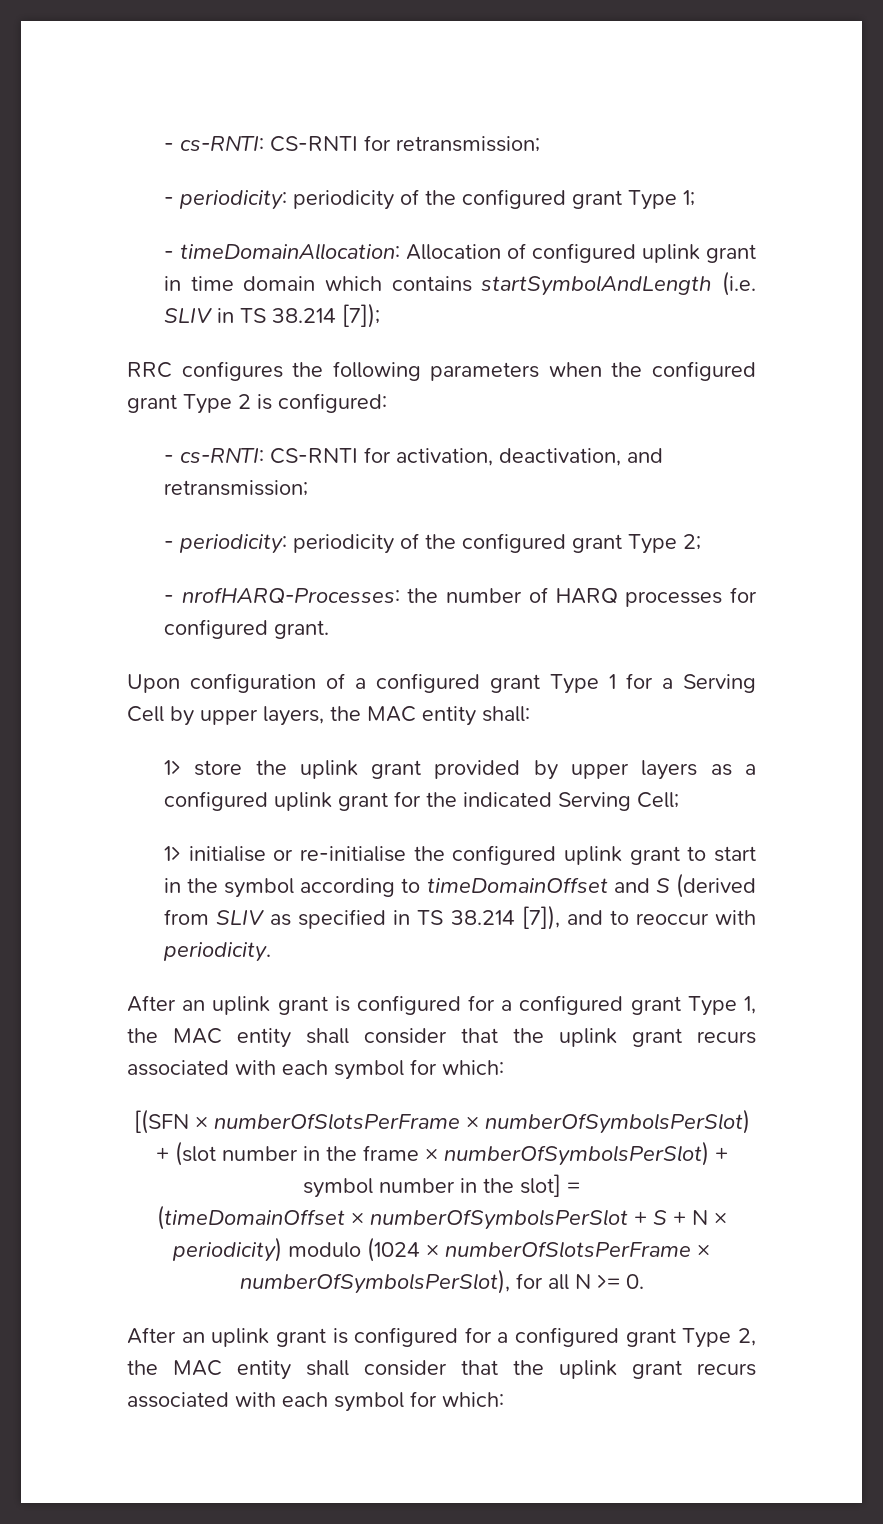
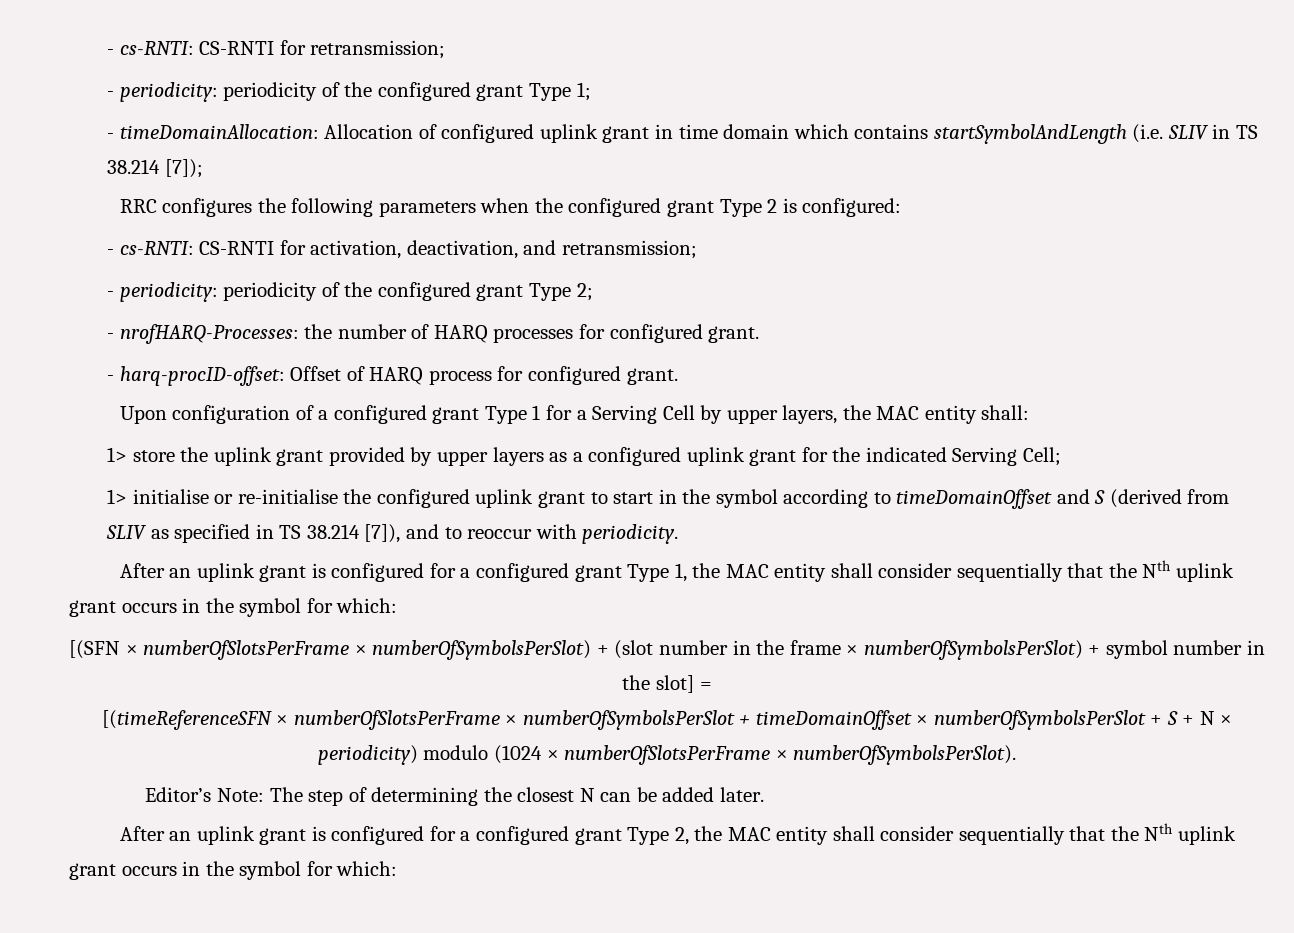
+ - harq-procID-offset: Offset of HARQ process for configured grant.
- After an uplink grant is configured for a configured grant Type 1, the MAC entity shall consider that the uplink grant recurs associated with each symbol for which:
+ After an uplink grant is configured for a configured grant Type 1, the MAC entity shall consider sequentially that the Nth uplink grant occurs in the symbol for which:
- (timeDomainOffset × numberOfSymbolsPerSlot + S + N × periodicity) modulo (1024 × numberOfSlotsPerFrame × numberOfSymbolsPerSlot), for all N >= 0.
+ [(timeReferenceSFN × numberOfSlotsPerFrame × numberOfSymbolsPerSlot + timeDomainOffset × numberOfSymbolsPerSlot + S + N × periodicity) modulo (1024 × numberOfSlotsPerFrame × numberOfSymbolsPerSlot).
+ Editor’s Note: The step of determining the closest N can be added later.
- After an uplink grant is configured for a configured grant Type 2, the MAC entity shall consider that the uplink grant recurs associated with each symbol for which:
+ After an uplink grant is configured for a configured grant Type 2, the MAC entity shall consider sequentially that the Nth uplink grant occurs in the symbol for which:

